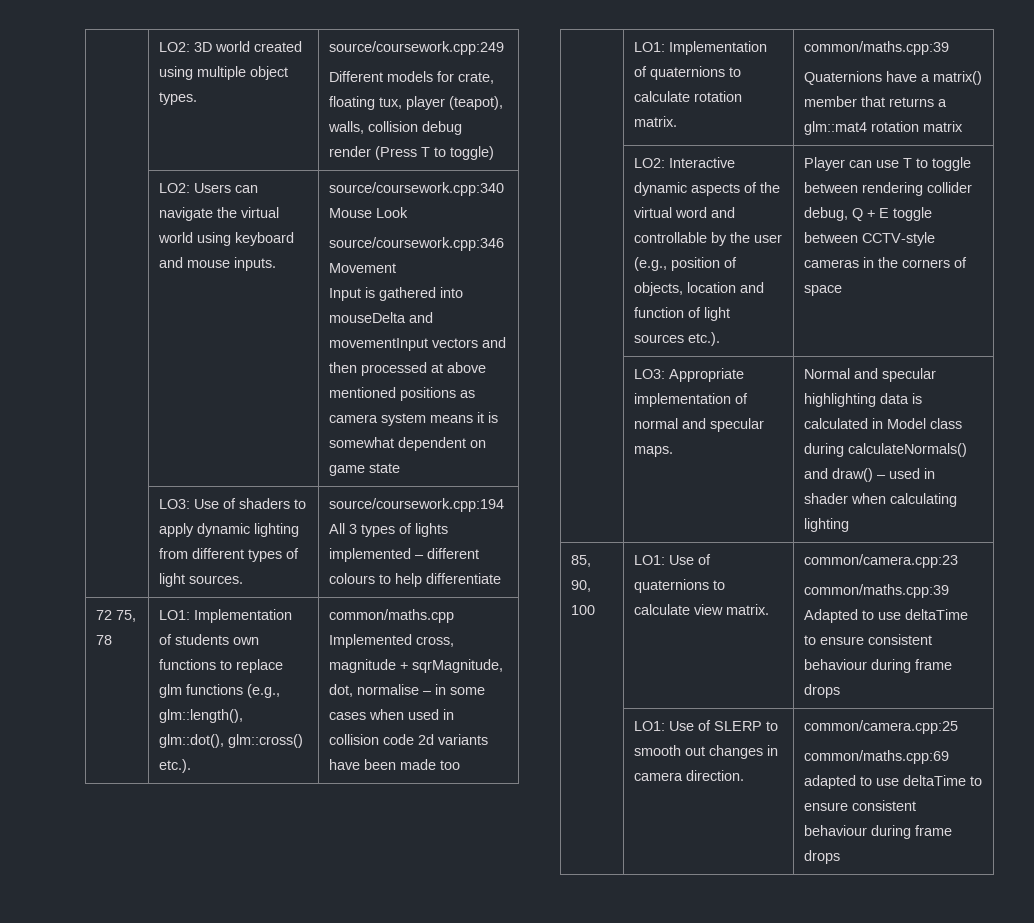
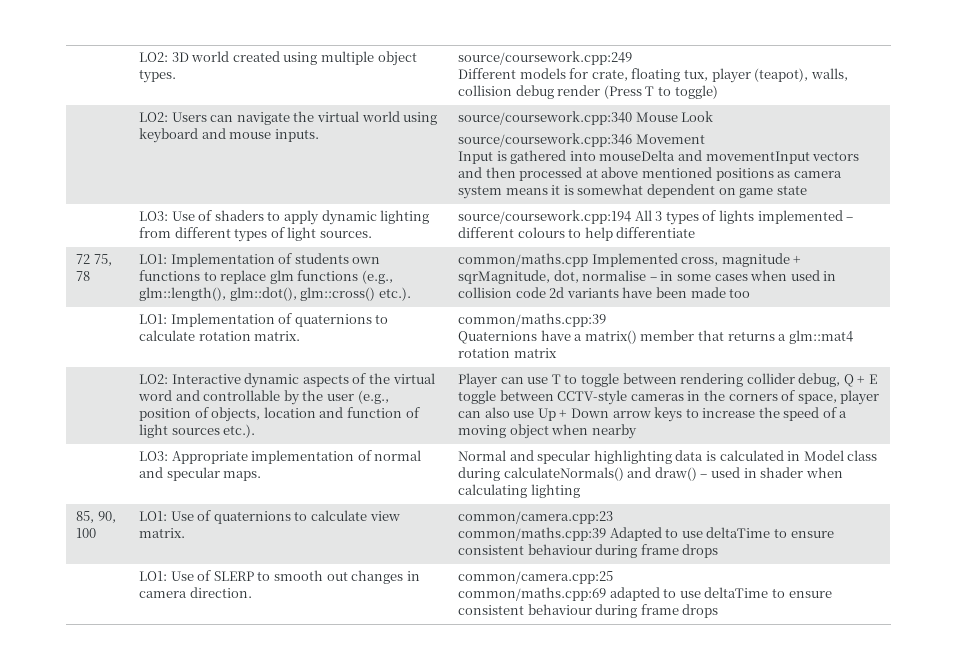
- Player can use T to toggle between rendering collider debug, Q + E toggle between CCTV-style cameras in the corners of space
+ Player can use T to toggle between rendering collider debug, Q + E toggle between CCTV-style cameras in the corners of space, player can also use Up + Down arrow keys to increase the speed of a moving object when nearby

